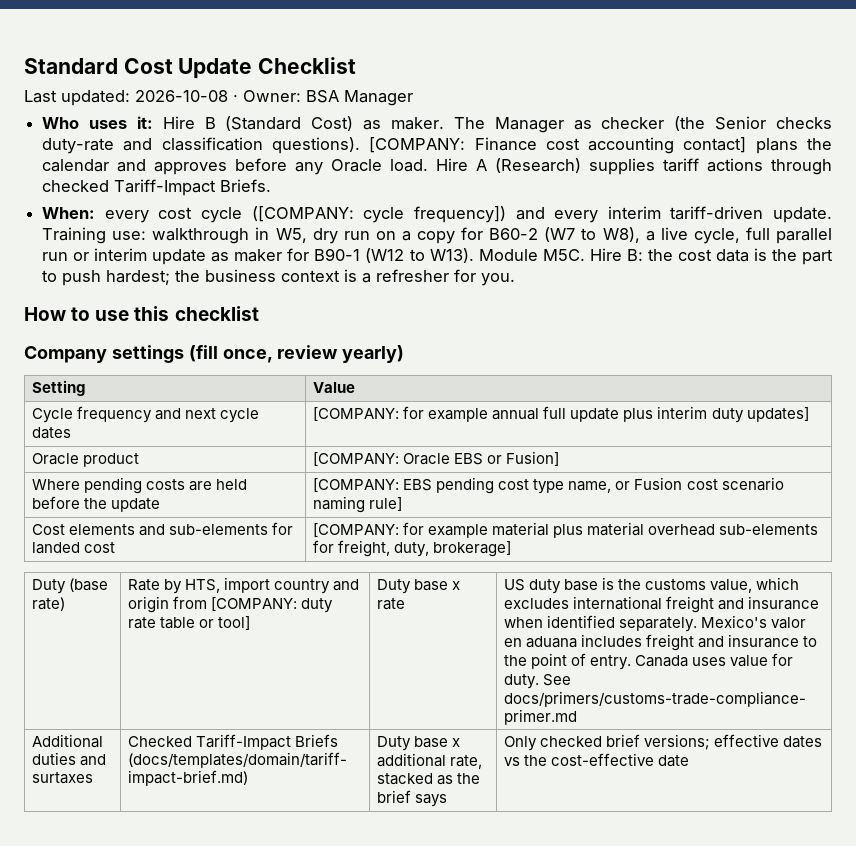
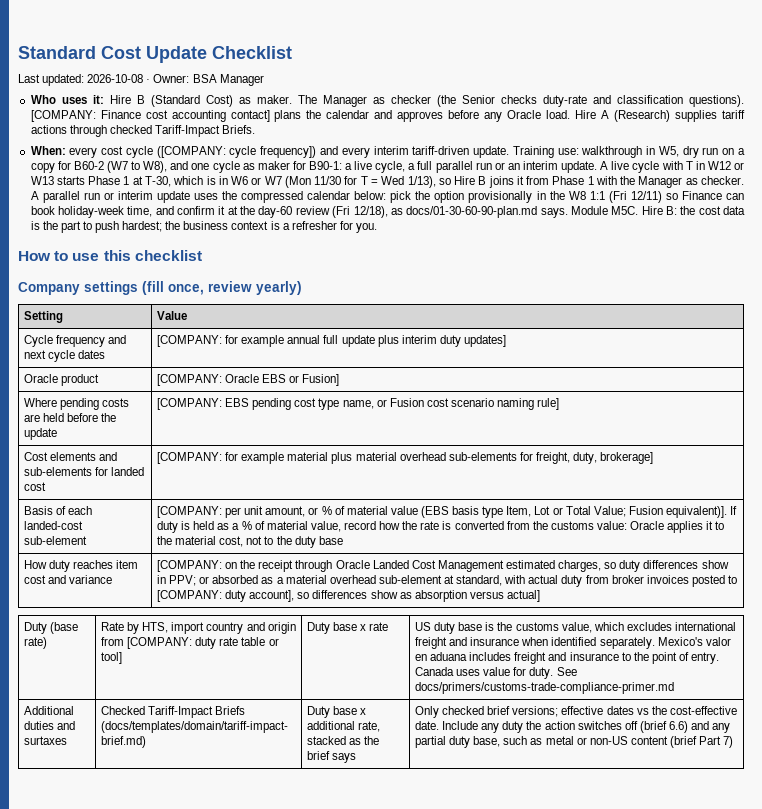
- Training use: walkthrough in W5, dry run on a copy for B60-2 (W7 to W8), a live cycle, full parallel run or interim update as maker for B90-1 (W12 to W13).
+ Training use: walkthrough in W5, dry run on a copy for B60-2 (W7 to W8), and one cycle as maker for B90-1: a live cycle, a full parallel run or an interim update. A live cycle with T in W12 or W13 starts Phase 1 at T-30, which is in W6 or W7 (Mon 11/30 for T = Wed 1/13), so Hire B joins it from Phase 1 with the Manager as checker. A parallel run or interim update uses the compressed calendar below: pick the option provisionally in the W8 1:1 (Fri 12/11) so Finance can book holiday-week time, and confirm it at the day-60 review (Fri 12/18), as docs/01-30-60-90-plan.md says.
+ Basis of each landed-cost sub-element | [COMPANY: per unit amount, or % of material value (EBS basis type Item, Lot or Total Value; Fusion equivalent)]. If duty is held as a % of material value, record how the rate is converted from the customs value: Oracle applies it to the material cost, not to the duty base
+ How duty reaches item cost and variance | [COMPANY: on the receipt through Oracle Landed Cost Management estimated charges, so duty differences show in PPV; or absorbed as a material overhead sub-element at standard, with actual duty from broker invoices posted to [COMPANY: duty account], so differences show as absorption versus actual]
- Only checked brief versions; effective dates vs the cost-effective date
+ Only checked brief versions; effective dates vs the cost-effective date. Include any duty the action switches off (brief 6.6) and any partial duty base, such as metal or non-US content (brief Part 7)

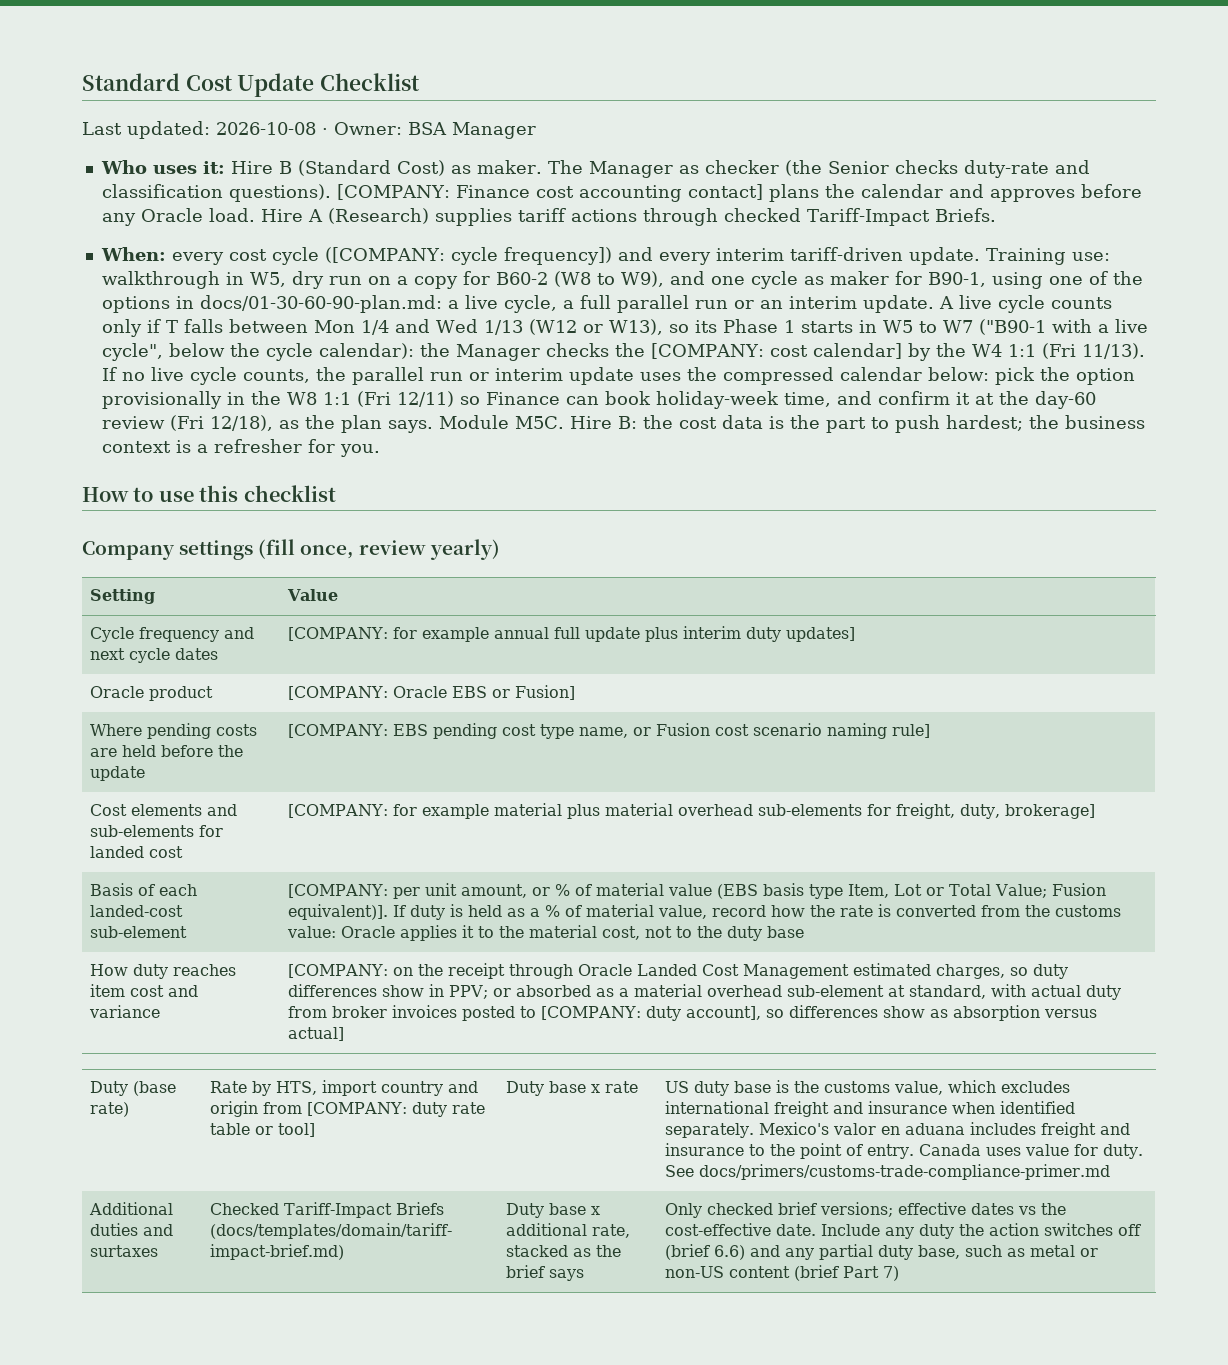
- Training use: walkthrough in W5, dry run on a copy for B60-2 (W7 to W8), and one cycle as maker for B90-1: a live cycle, a full parallel run or an interim update.
+ Training use: walkthrough in W5, dry run on a copy for B60-2 (W8 to W9), and one cycle as maker for B90-1, using one of the options in docs/01-30-60-90-plan.md: a live cycle, a full parallel run or an interim update.
- A live cycle with T in W12 or W13 starts Phase 1 at T-30, which is in W6 or W7 (Mon 11/30 for T = Wed 1/13), so Hire B joins it from Phase 1 with the Manager as checker. A parallel run or interim update uses the compressed calendar below: pick the option provisionally in the W8 1:1 (Fri 12/11) so Finance can book holiday-week time, and confirm it at the day-60 review (Fri 12/18), as docs/01-30-60-90-plan.md says.
+ A live cycle counts only if T falls between Mon 1/4 and Wed 1/13 (W12 or W13), so its Phase 1 starts in W5 to W7 ("B90-1 with a live cycle", below the cycle calendar): the Manager checks the [COMPANY: cost calendar] by the W4 1:1 (Fri 11/13). If no live cycle counts, the parallel run or interim update uses the compressed calendar below: pick the option provisionally in the W8 1:1 (Fri 12/11) so Finance can book holiday-week time, and confirm it at the day-60 review (Fri 12/18), as the plan says.

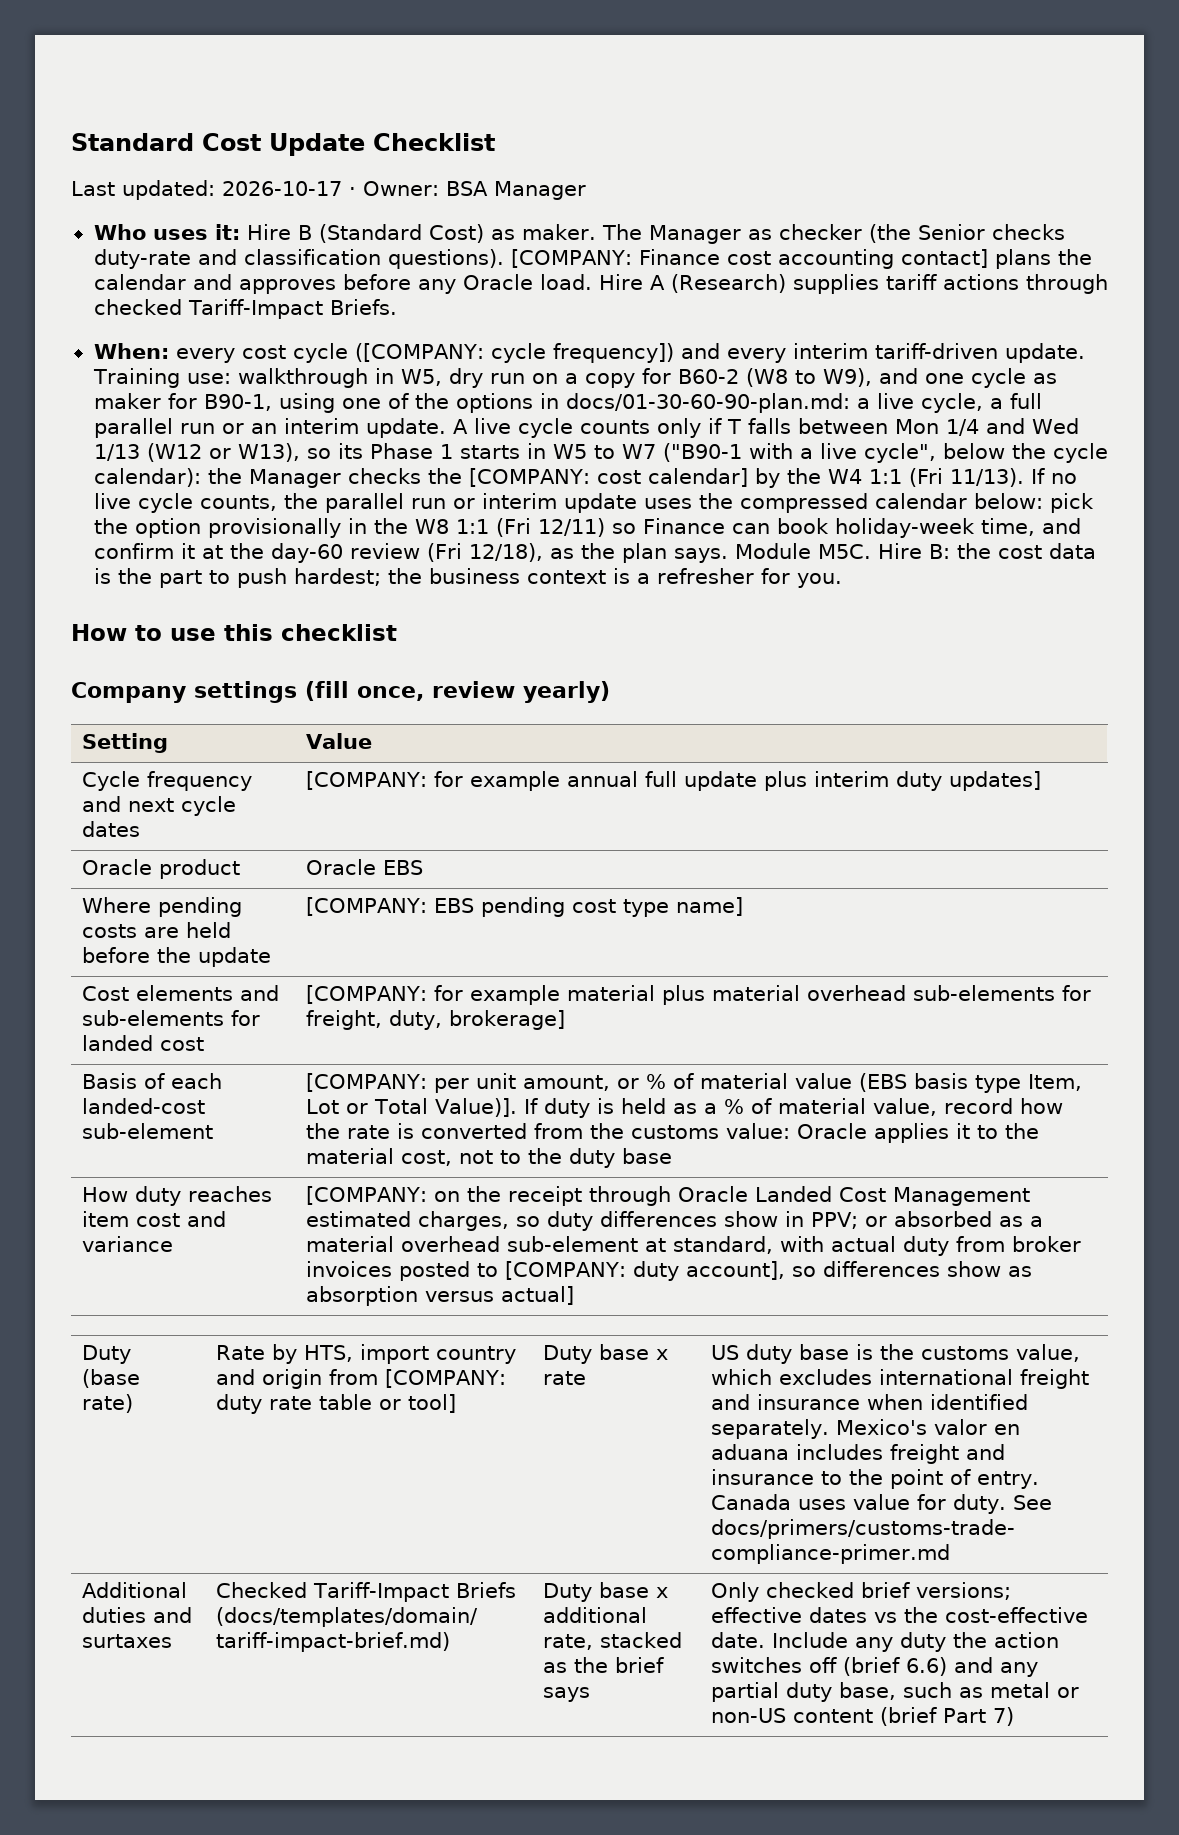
- Last updated: 2026-10-08 · Owner: BSA Manager
+ Last updated: 2026-10-17 · Owner: BSA Manager
- Oracle product | [COMPANY: Oracle EBS or Fusion]
+ Oracle product | Oracle EBS
- Where pending costs are held before the update | [COMPANY: EBS pending cost type name, or Fusion cost scenario naming rule]
+ Where pending costs are held before the update | [COMPANY: EBS pending cost type name]
- [COMPANY: per unit amount, or % of material value (EBS basis type Item, Lot or Total Value; Fusion equivalent)].
+ [COMPANY: per unit amount, or % of material value (EBS basis type Item, Lot or Total Value)].

